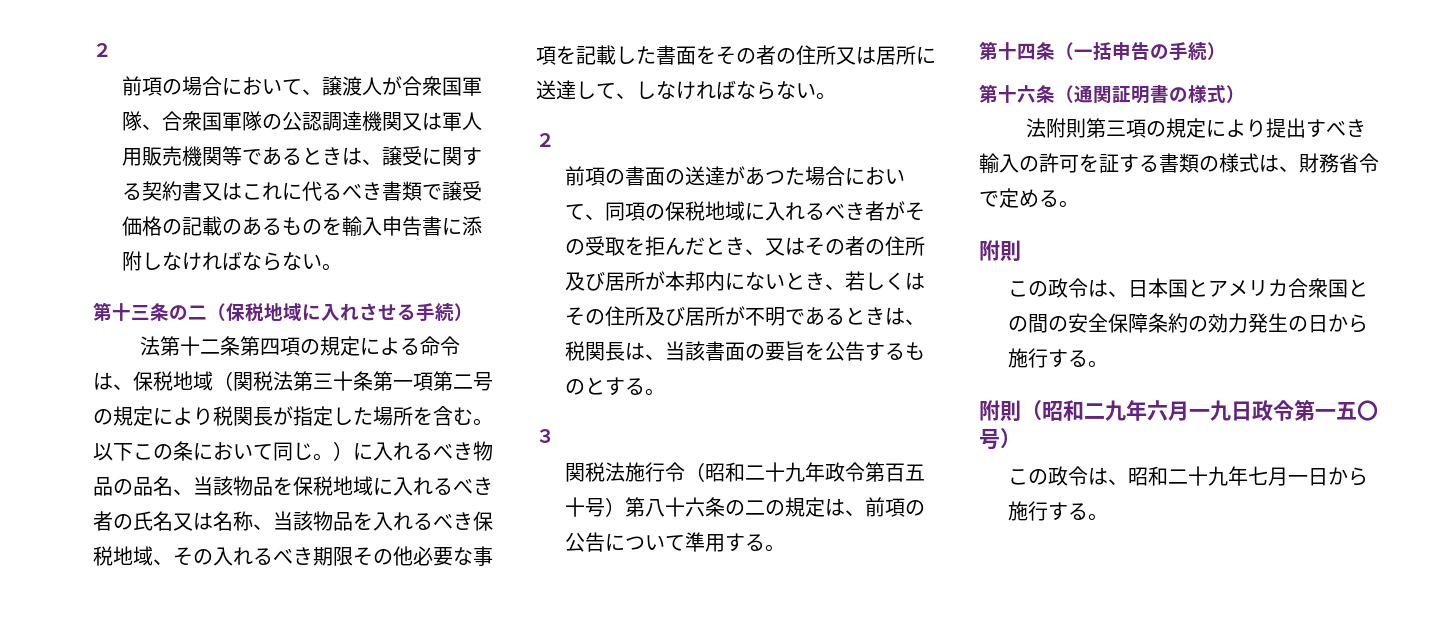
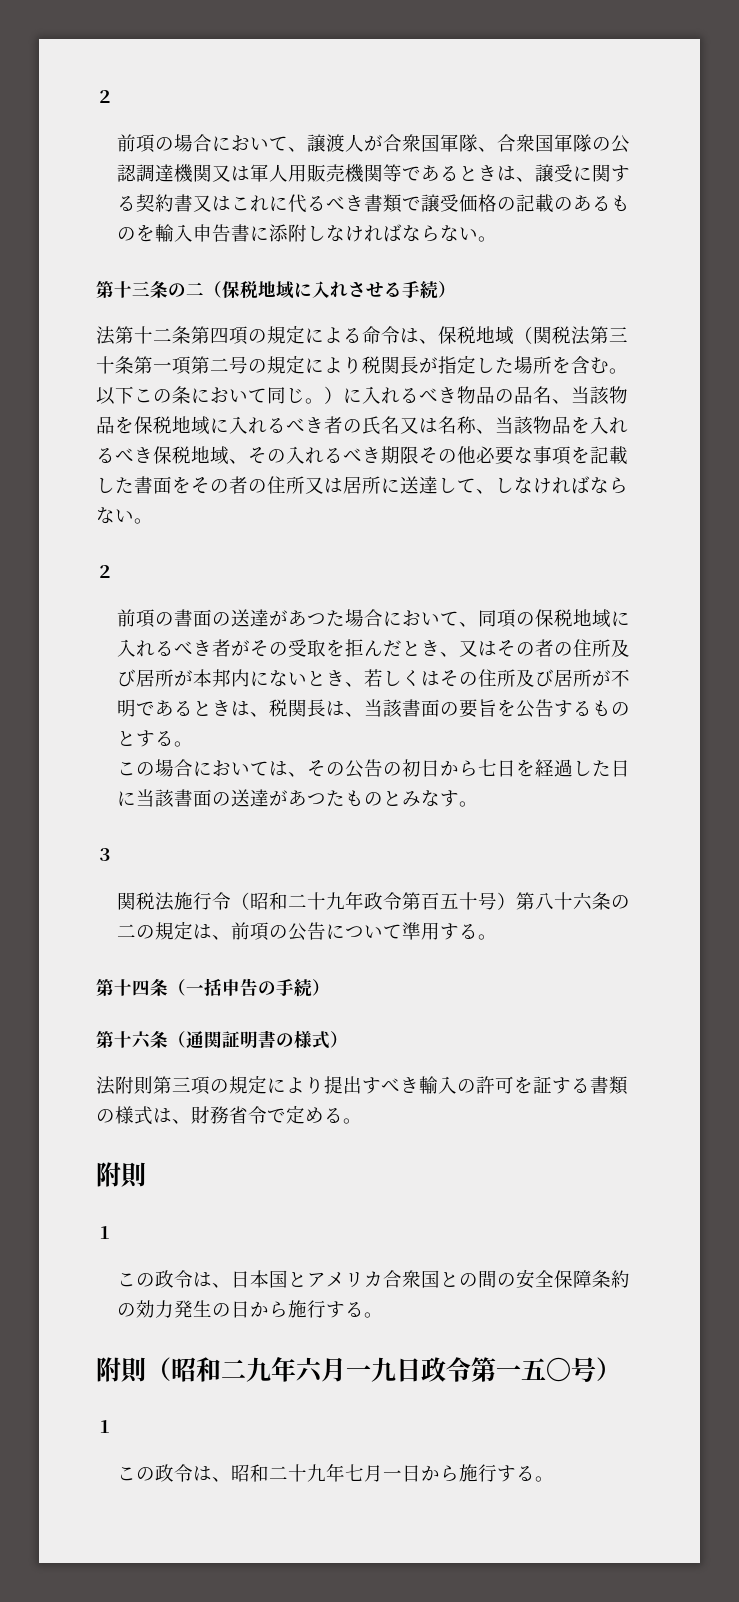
+ この場合においては、その公告の初日から七日を経過した日に当該書面の送達があつたものとみなす。
  法附則第三項の規定により提出すべき輸入の許可を証する書類の様式は、財務省令で定める。
  附則
+ １
  附則（昭和二九年六月一九日政令第一五〇号）
+ １

